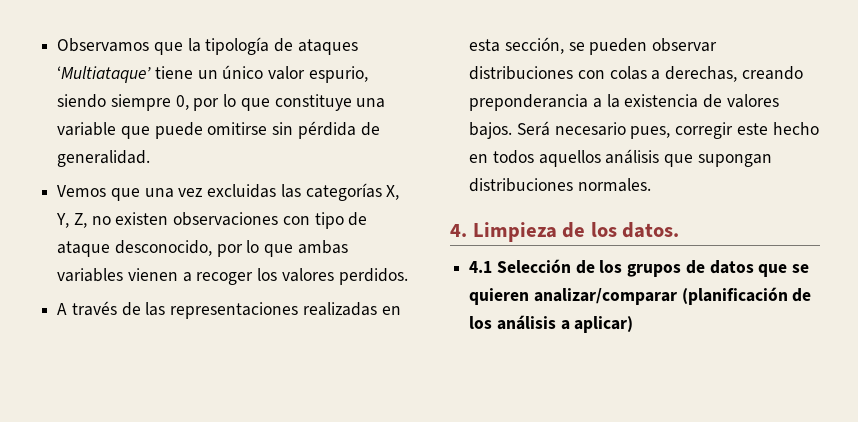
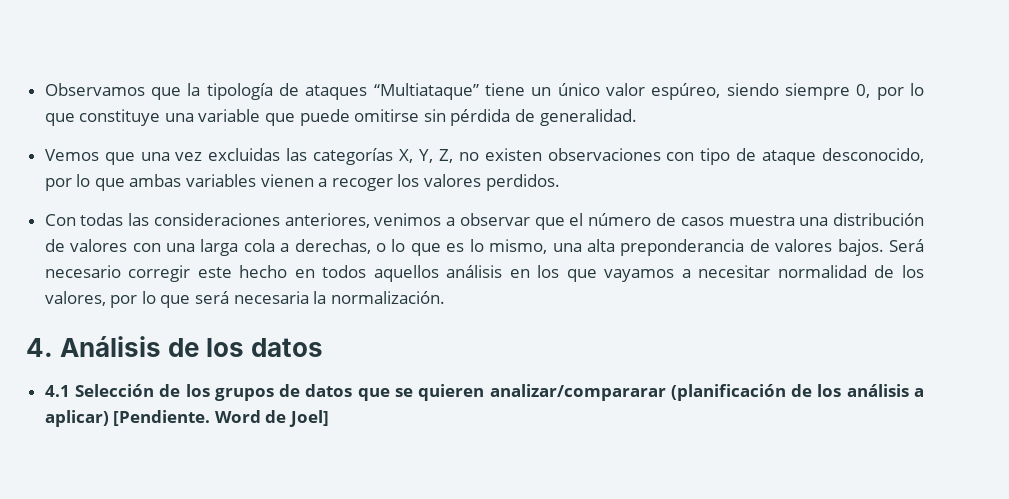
- Observamos que la tipología de ataques ‘Multiataque’ tiene un único valor espurio, siendo siempre 0, por lo que constituye una variable que puede omitirse sin pérdida de generalidad.
+ Observamos que la tipología de ataques “Multiataque” tiene un único valor espúreo, siendo siempre 0, por lo que constituye una variable que puede omitirse sin pérdida de generalidad.
- A través de las representaciones realizadas en esta sección, se pueden observar distribuciones con colas a derechas, creando preponderancia a la existencia de valores bajos.
+ Con todas las consideraciones anteriores, venimos a observar que el número de casos muestra una distribución de valores con una larga cola a derechas, o lo que es lo mismo, una alta preponderancia de valores bajos.
- Será necesario pues, corregir este hecho en todos aquellos análisis que supongan distribuciones normales.
+ Será necesario corregir este hecho en todos aquellos análisis en los que vayamos a necesitar normalidad de los valores, por lo que será necesaria la normalización.
- 4. Limpieza de los datos.
+ 4. Análisis de los datos
- 4.1 Selección de los grupos de datos que se quieren analizar/comparar (planificación de los análisis a aplicar)
+ 4.1 Selección de los grupos de datos que se quieren analizar/compararar (planificación de los análisis a aplicar) [Pendiente. Word de Joel]

